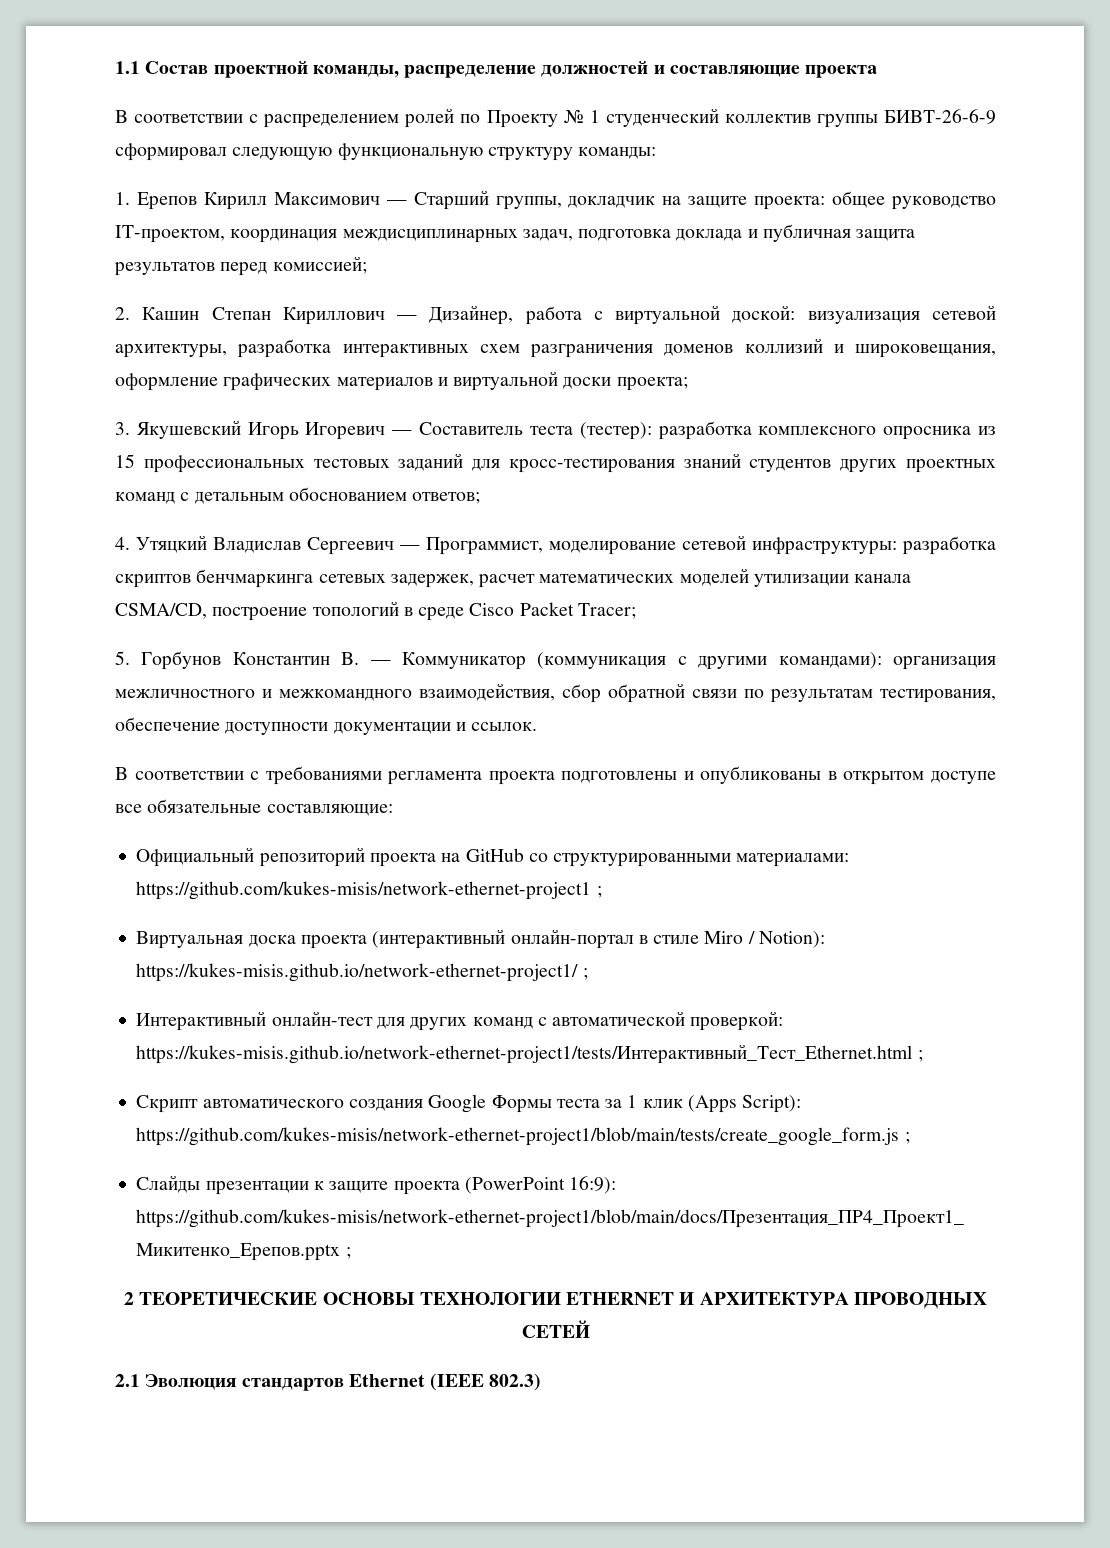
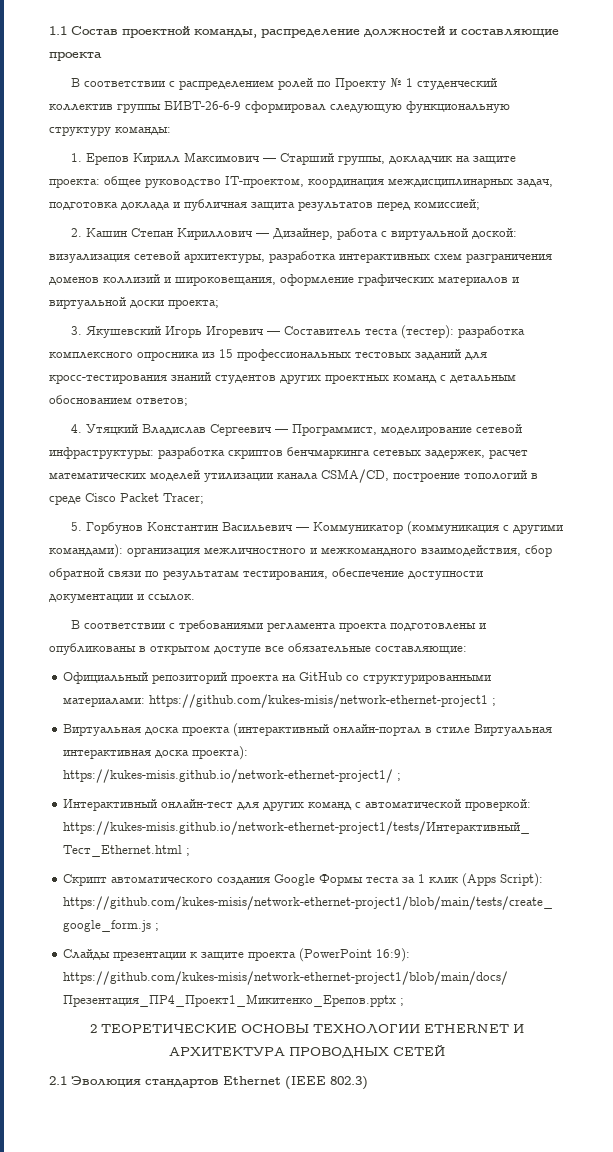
- 5. Горбунов Константин В. — Коммуникатор (коммуникация с другими командами): организация межличностного и межкомандного взаимодействия, сбор обратной связи по результатам тестирования, обеспечение доступности документации и ссылок.
+ 5. Горбунов Константин Васильевич — Коммуникатор (коммуникация с другими командами): организация межличностного и межкомандного взаимодействия, сбор обратной связи по результатам тестирования, обеспечение доступности документации и ссылок.
- Виртуальная доска проекта (интерактивный онлайн-портал в стиле Miro / Notion): https://kukes-misis.github.io/network-ethernet-project1/ ;
+ Виртуальная доска проекта (интерактивный онлайн-портал в стиле Виртуальная интерактивная доска проекта): https://kukes-misis.github.io/network-ethernet-project1/ ;

